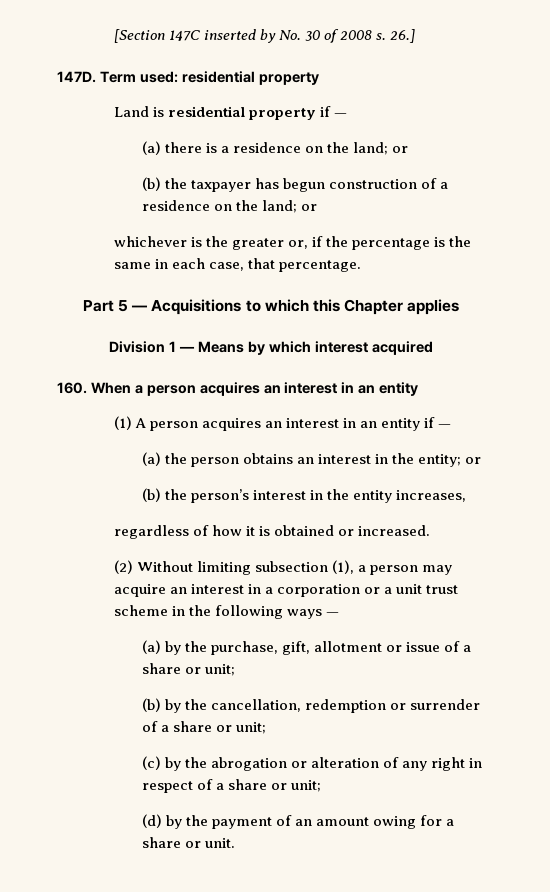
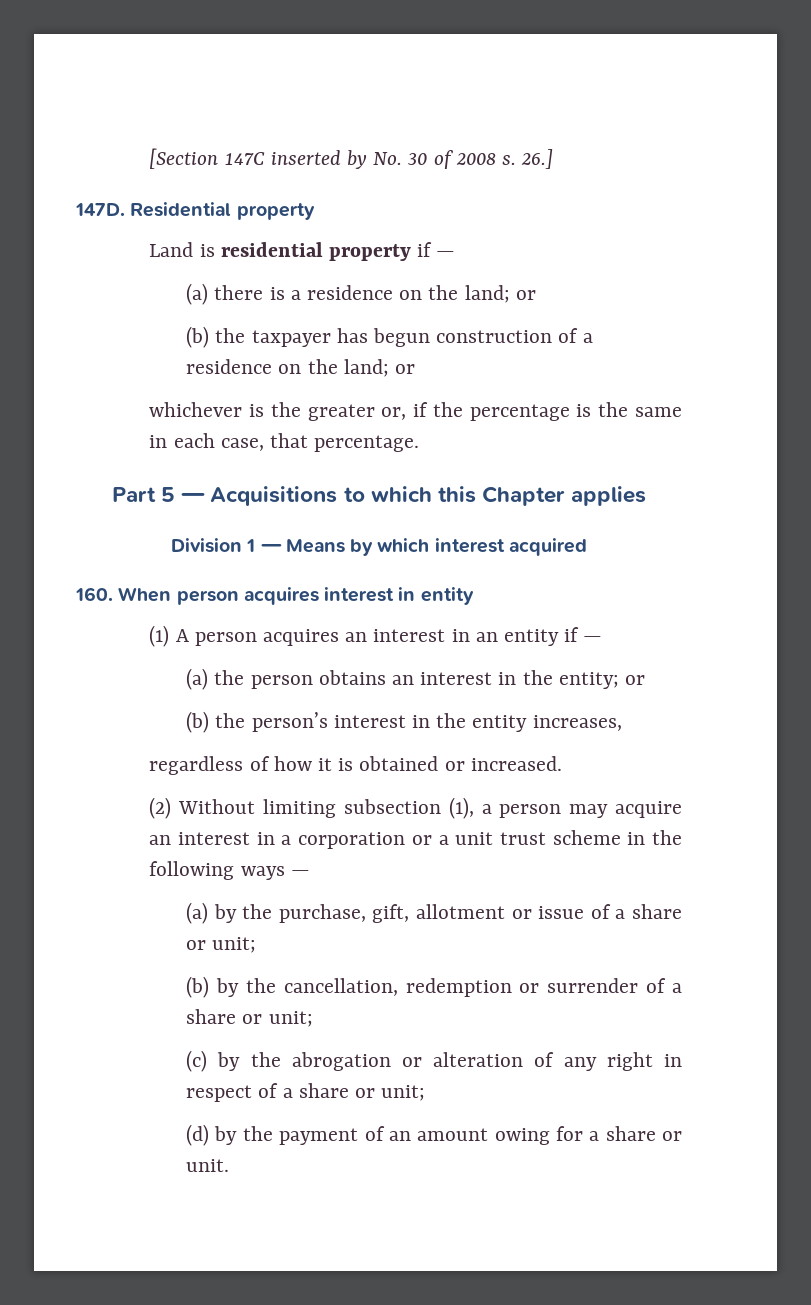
- Term used: residential property
+ Residential property
- 160. When a person acquires an interest in an entity
+ 160. When person acquires interest in entity

